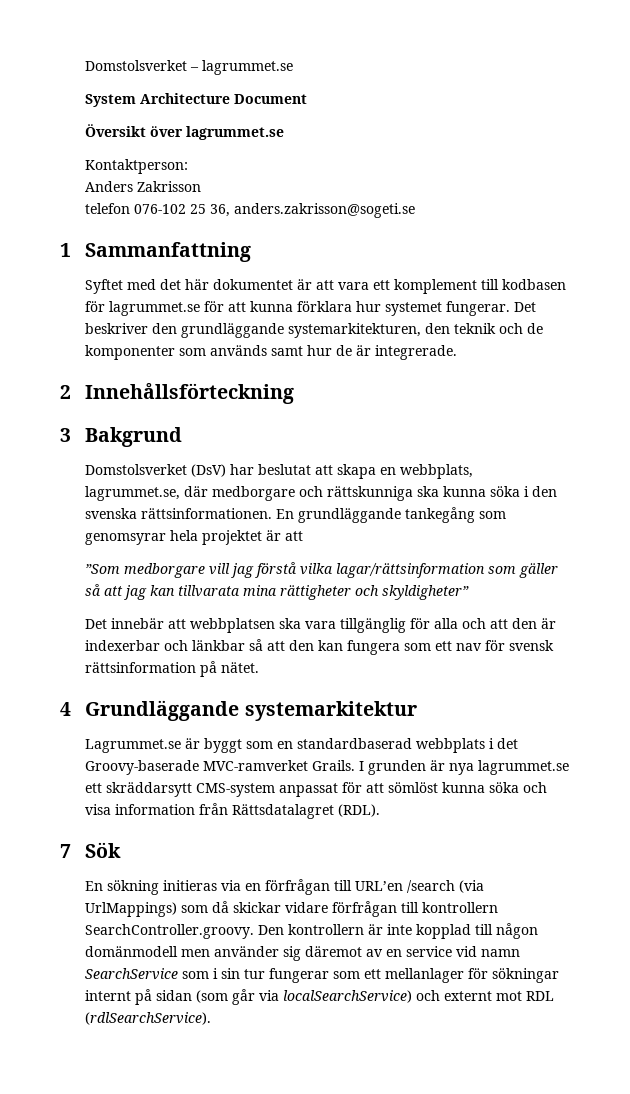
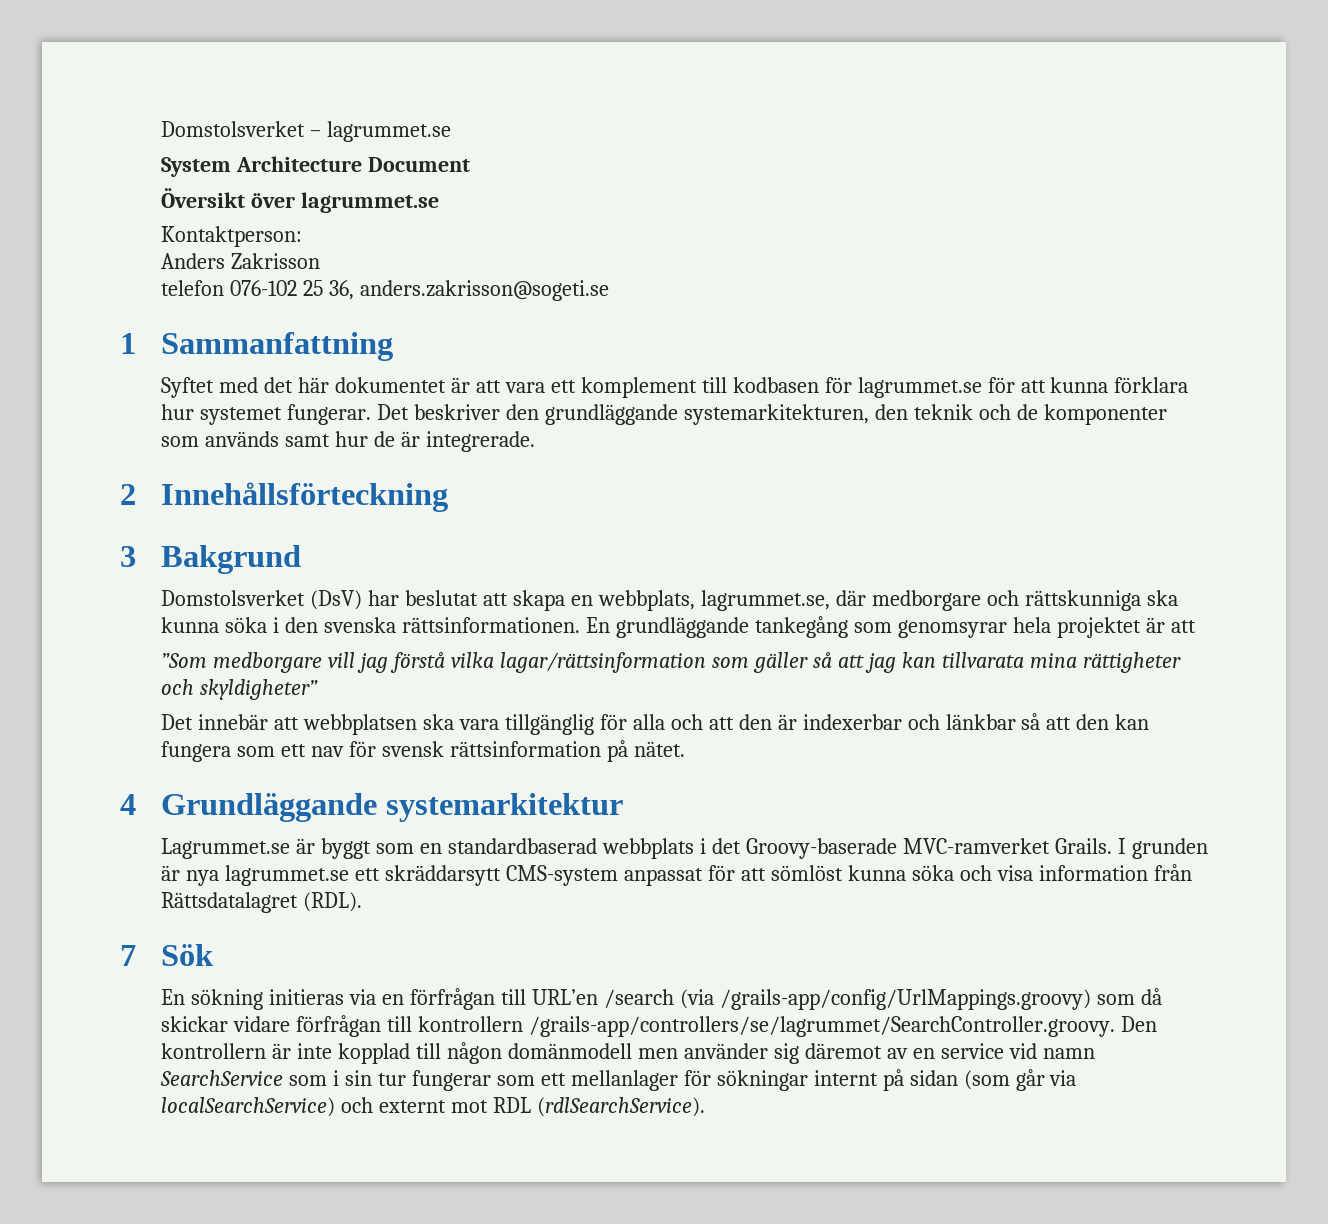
- En sökning initieras via en förfrågan till URL’en /search (via UrlMappings) som då skickar vidare förfrågan till kontrollern SearchController.groovy. Den kontrollern är inte kopplad till någon domänmodell men använder sig däremot av en service vid namn SearchService som i sin tur fungerar som ett mellanlager för sökningar internt på sidan (som går via localSearchService) och externt mot RDL (rdlSearchService).
+ En sökning initieras via en förfrågan till URL’en /search (via /grails-app/config/UrlMappings.groovy) som då skickar vidare förfrågan till kontrollern /grails-app/controllers/se/lagrummet/SearchController.groovy. Den kontrollern är inte kopplad till någon domänmodell men använder sig däremot av en service vid namn SearchService som i sin tur fungerar som ett mellanlager för sökningar internt på sidan (som går via localSearchService) och externt mot RDL (rdlSearchService).

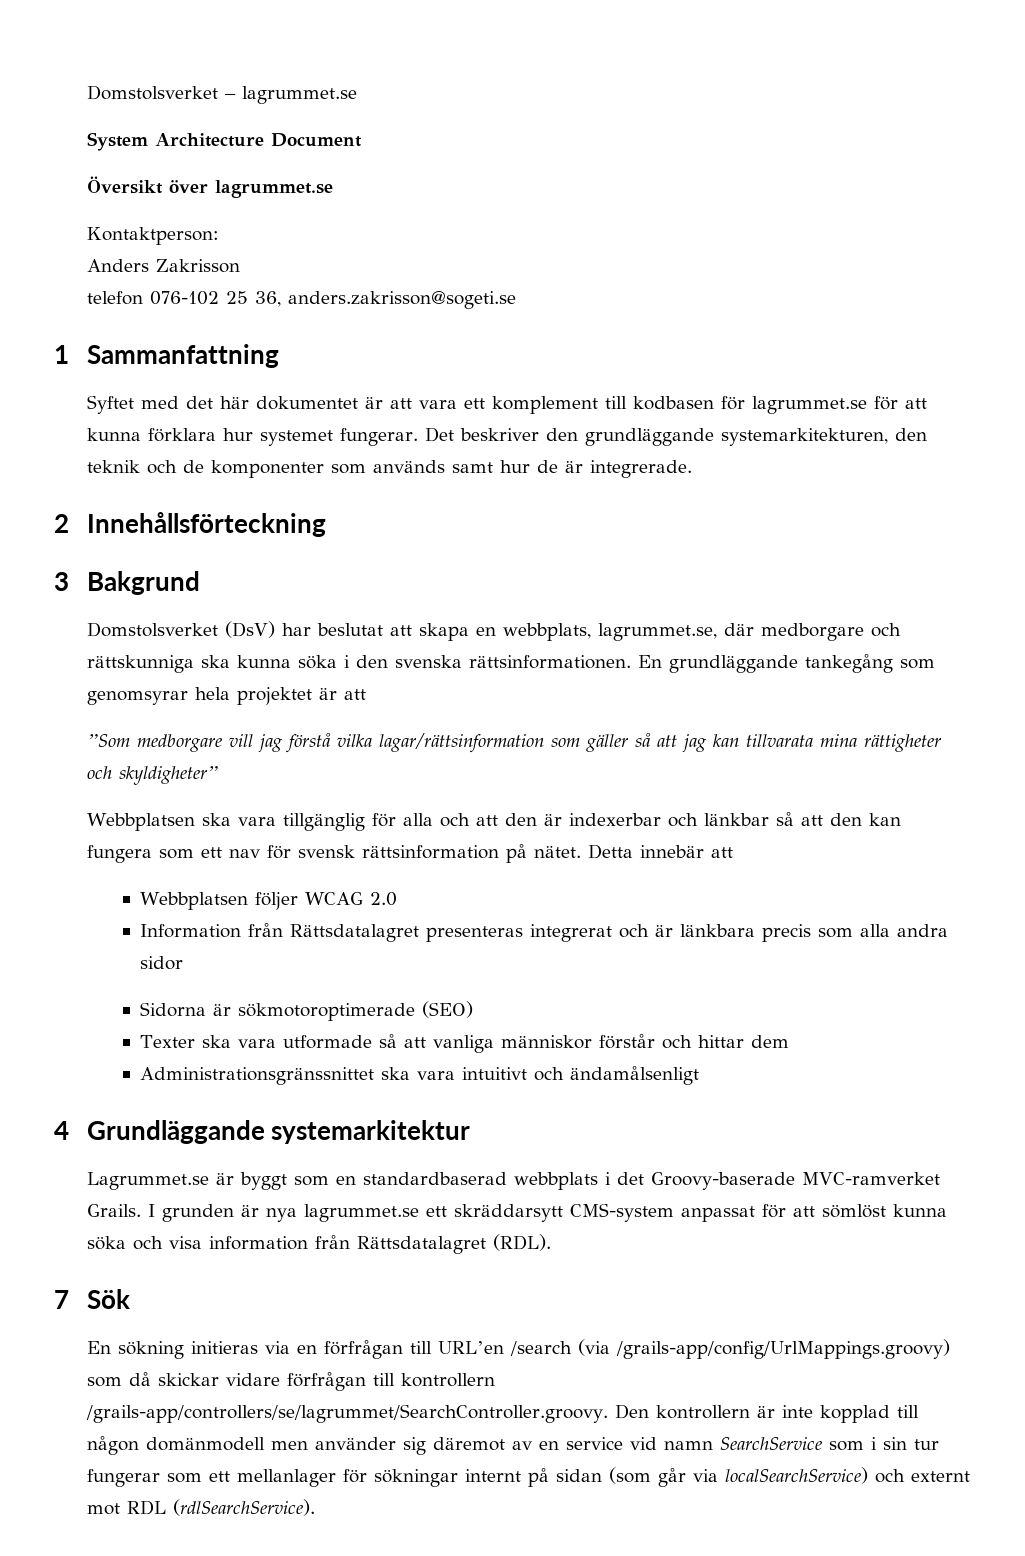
- Det innebär att webbplatsen ska vara tillgänglig för alla och att den är indexerbar och länkbar så att den kan fungera som ett nav för svensk rättsinformation på nätet.
+ Webbplatsen ska vara tillgänglig för alla och att den är indexerbar och länkbar så att den kan fungera som ett nav för svensk rättsinformation på nätet. Detta innebär att
+ Webbplatsen följer WCAG 2.0
+ Information från Rättsdatalagret presenteras integrerat och är länkbara precis som alla andra sidor
+ Sidorna är sökmotoroptimerade (SEO)
+ Texter ska vara utformade så att vanliga människor förstår och hittar dem
+ Administrationsgränssnittet ska vara intuitivt och ändamålsenligt

